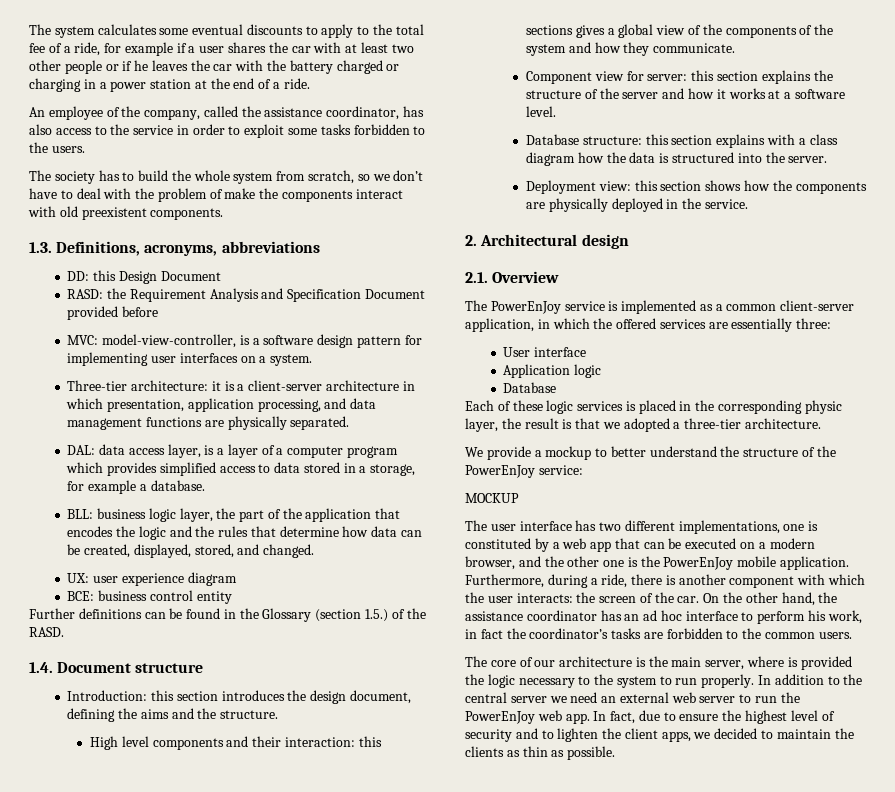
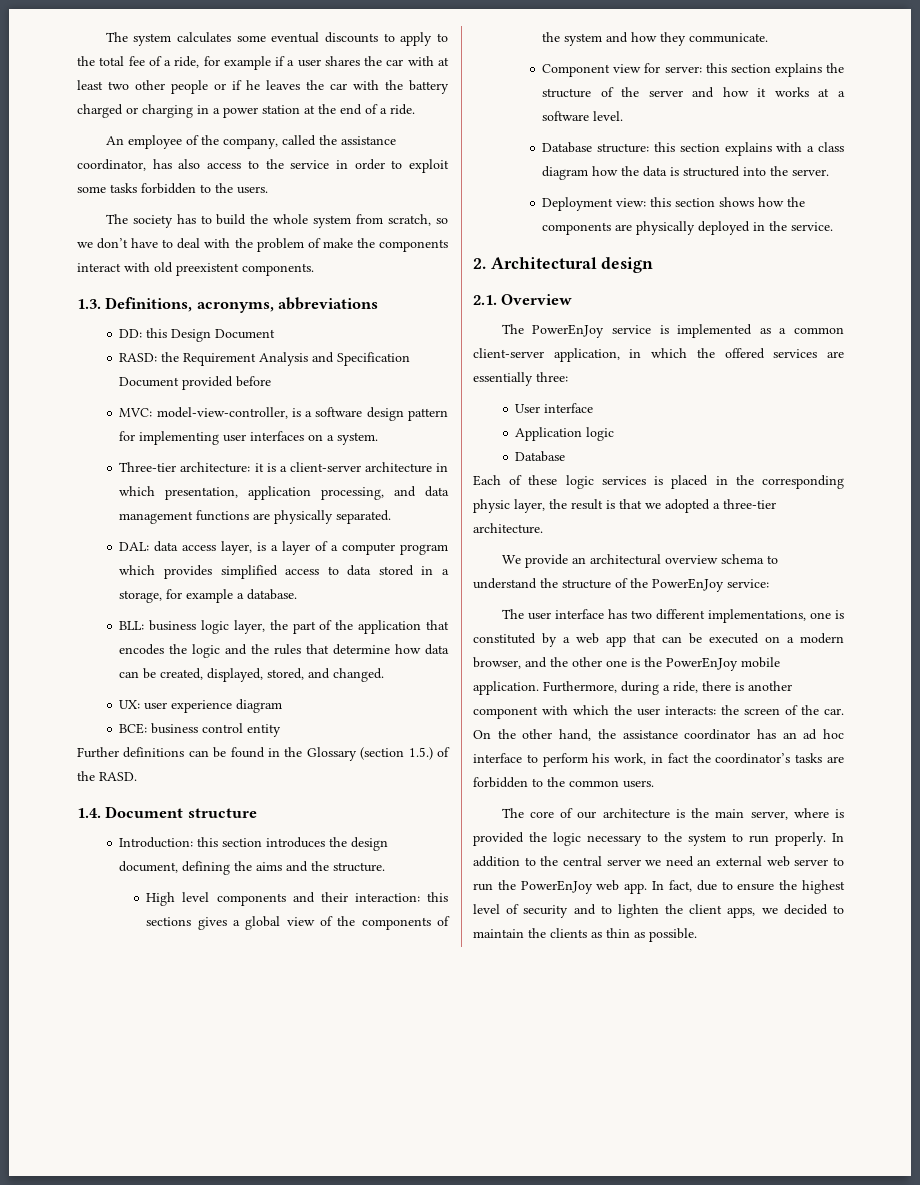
- We provide a mockup to better understand the structure of the PowerEnJoy service:
+ We provide an architectural overview schema to understand the structure of the PowerEnJoy service:
- MOCKUP

